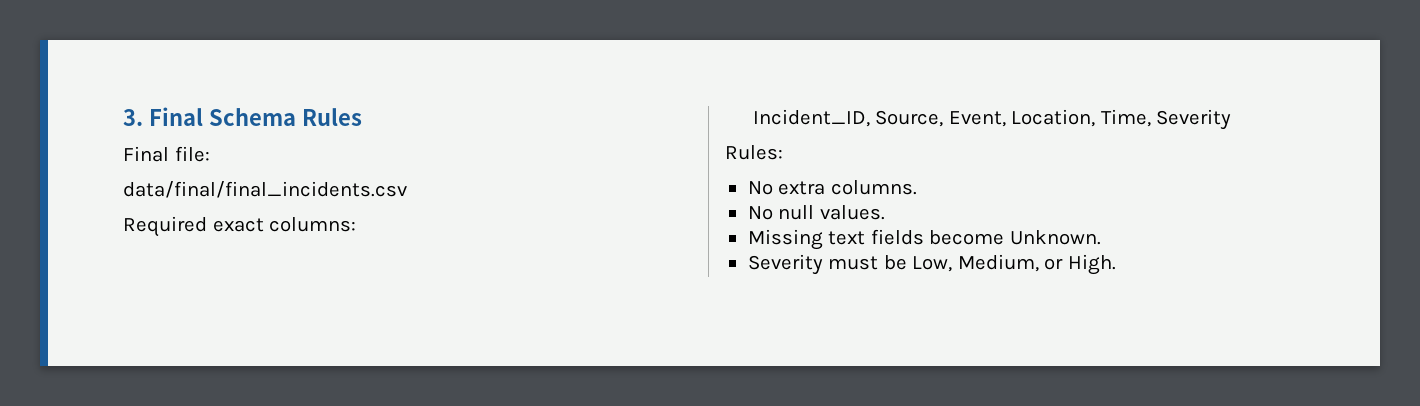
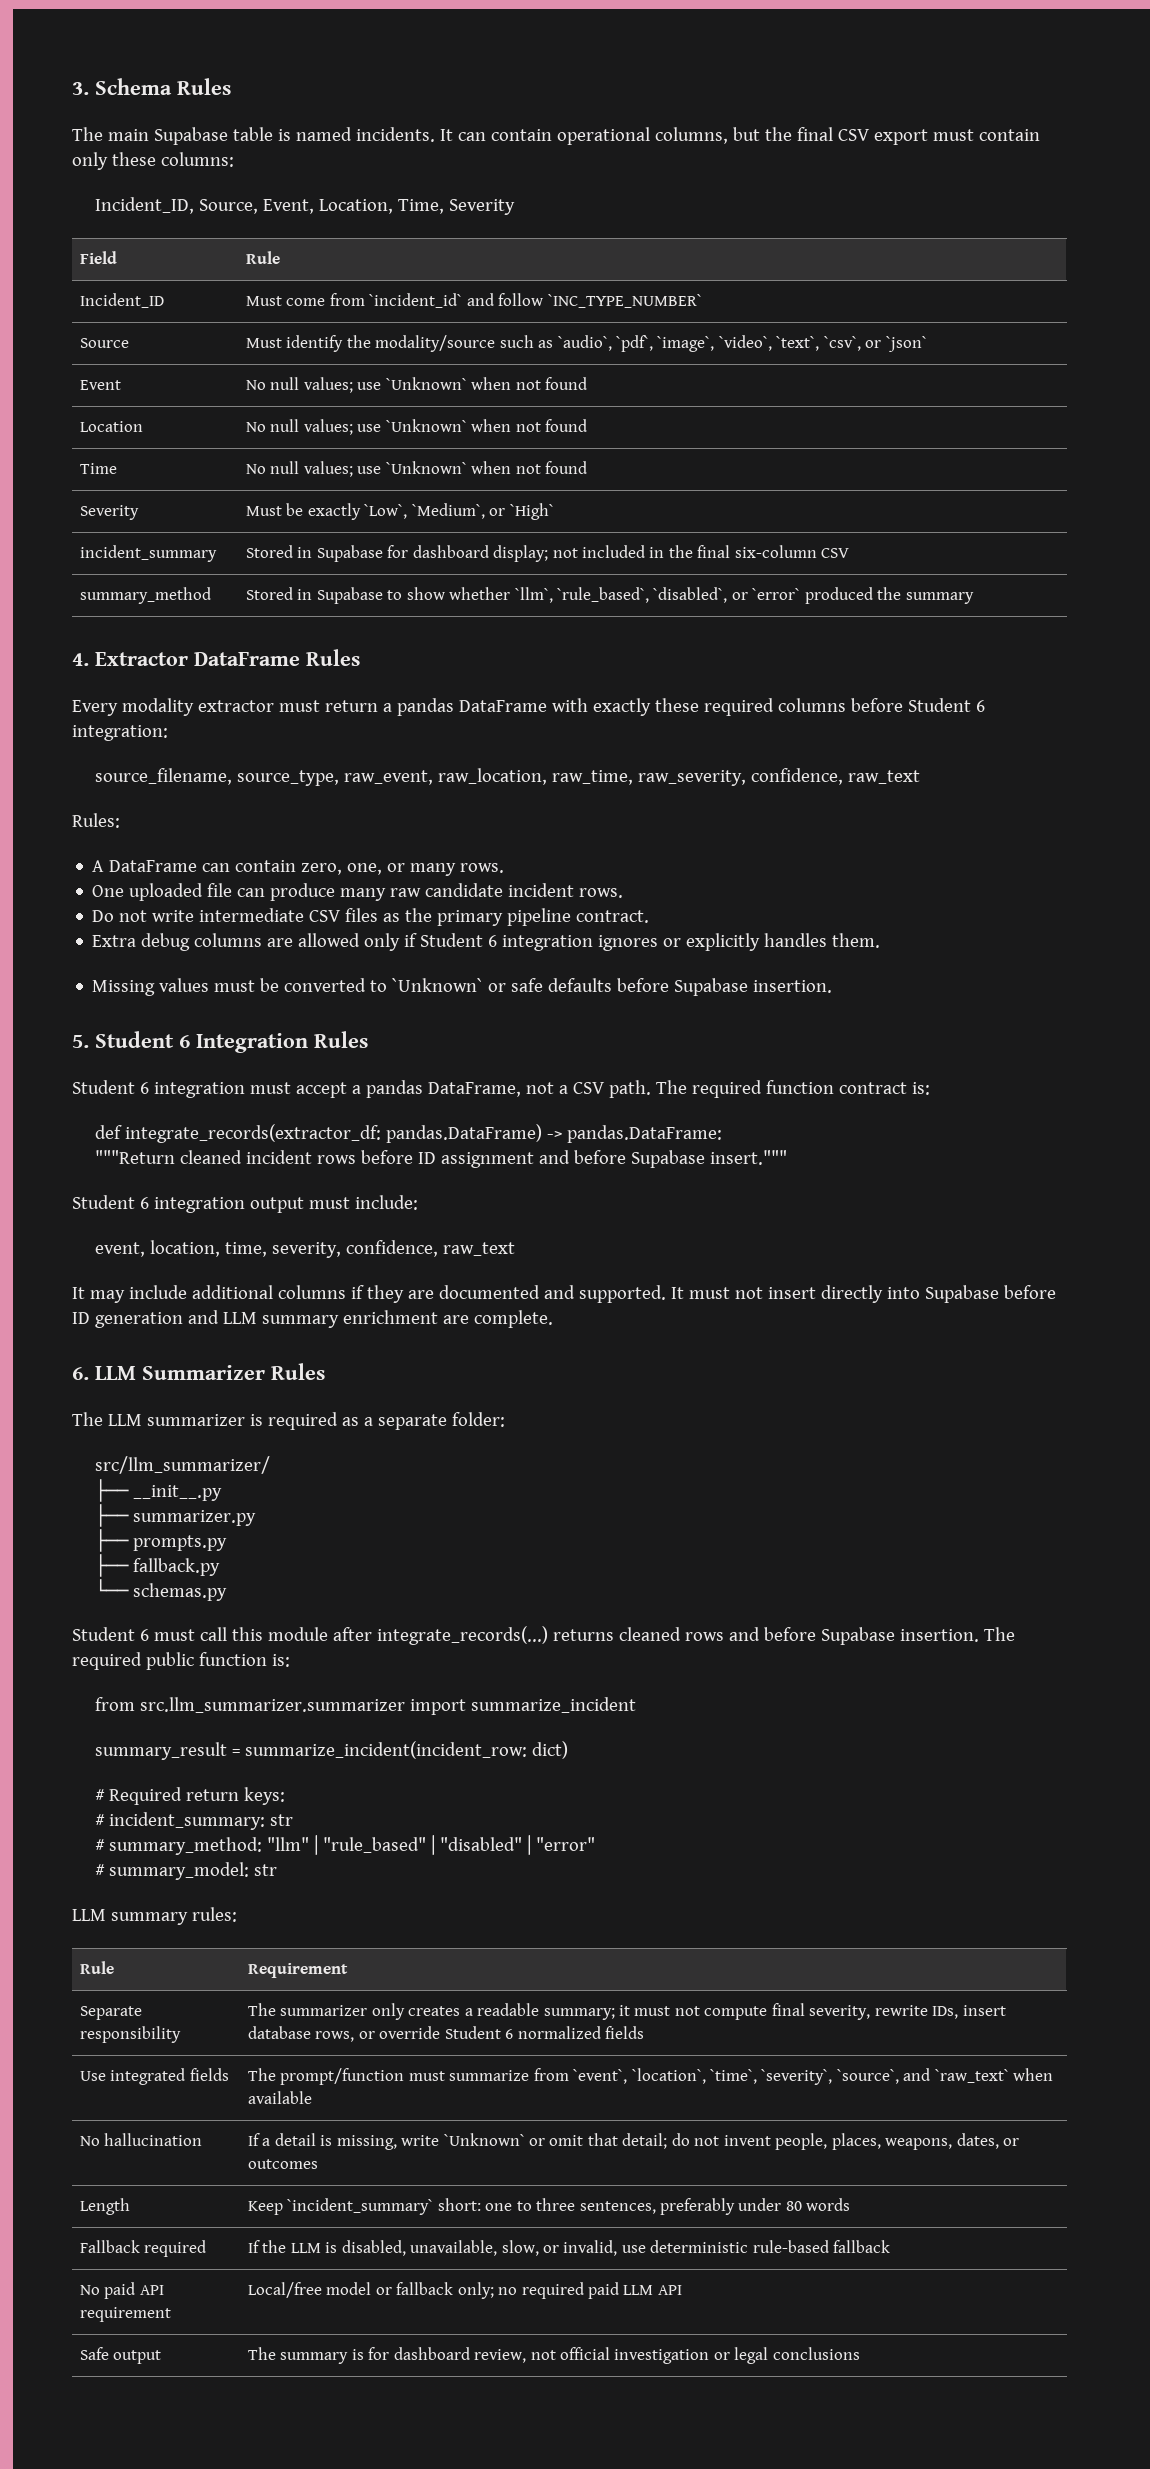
- 3. Final Schema Rules
+ 3. Schema Rules
- Final file:
- data/final/final_incidents.csv
- Required exact columns:
+ The main Supabase table is named incidents. It can contain operational columns, but the final CSV export must contain only these columns:
+ Field | Rule
+ Incident_ID | Must come from `incident_id` and follow `INC_TYPE_NUMBER`
+ Source | Must identify the modality/source such as `audio`, `pdf`, `image`, `video`, `text`, `csv`, or `json`
+ Event | No null values; use `Unknown` when not found
+ Location | No null values; use `Unknown` when not found
+ Time | No null values; use `Unknown` when not found
+ Severity | Must be exactly `Low`, `Medium`, or `High`
+ incident_summary | Stored in Supabase for dashboard display; not included in the final six-column CSV
+ summary_method | Stored in Supabase to show whether `llm`, `rule_based`, `disabled`, or `error` produced the summary
+ 4. Extractor DataFrame Rules
+ Every modality extractor must return a pandas DataFrame with exactly these required columns before Student 6 integration:
+ source_filename, source_type, raw_event, raw_location, raw_time, raw_severity, confidence, raw_text
  Rules:
- No extra columns.
- No null values.
- Missing text fields become Unknown.
- Severity must be Low, Medium, or High.
+ A DataFrame can contain zero, one, or many rows.
+ One uploaded file can produce many raw candidate incident rows.
+ Do not write intermediate CSV files as the primary pipeline contract.
+ Extra debug columns are allowed only if Student 6 integration ignores or explicitly handles them.
+ Missing values must be converted to `Unknown` or safe defaults before Supabase insertion.
+ 5. Student 6 Integration Rules
+ Student 6 integration must accept a pandas DataFrame, not a CSV path. The required function contract is:
+ def integrate_records(extractor_df: pandas.DataFrame) -> pandas.DataFrame:
+ """Return cleaned incident rows before ID assignment and before Supabase insert."""
+ Student 6 integration output must include:
+ event, location, time, severity, confidence, raw_text
+ It may include additional columns if they are documented and supported. It must not insert directly into Supabase before ID generation and LLM summary enrichment are complete.
+ 6. LLM Summarizer Rules
+ The LLM summarizer is required as a separate folder:
+ src/llm_summarizer/
+ ├── __init__.py
+ ├── summarizer.py
+ ├── prompts.py
+ ├── fallback.py
+ └── schemas.py
+ Student 6 must call this module after integrate_records(...) returns cleaned rows and before Supabase insertion. The required public function is:
+ from src.llm_summarizer.summarizer import summarize_incident
+ summary_result = summarize_incident(incident_row: dict)
+ # Required return keys:
+ # incident_summary: str
+ # summary_method: "llm" | "rule_based" | "disabled" | "error"
+ # summary_model: str
+ LLM summary rules:
+ Rule | Requirement
+ Separate responsibility | The summarizer only creates a readable summary; it must not compute final severity, rewrite IDs, insert database rows, or override Student 6 normalized fields
+ Use integrated fields | The prompt/function must summarize from `event`, `location`, `time`, `severity`, `source`, and `raw_text` when available
+ No hallucination | If a detail is missing, write `Unknown` or omit that detail; do not invent people, places, weapons, dates, or outcomes
+ Length | Keep `incident_summary` short: one to three sentences, preferably under 80 words
+ Fallback required | If the LLM is disabled, unavailable, slow, or invalid, use deterministic rule-based fallback
+ No paid API requirement | Local/free model or fallback only; no required paid LLM API
+ Safe output | The summary is for dashboard review, not official investigation or legal conclusions

